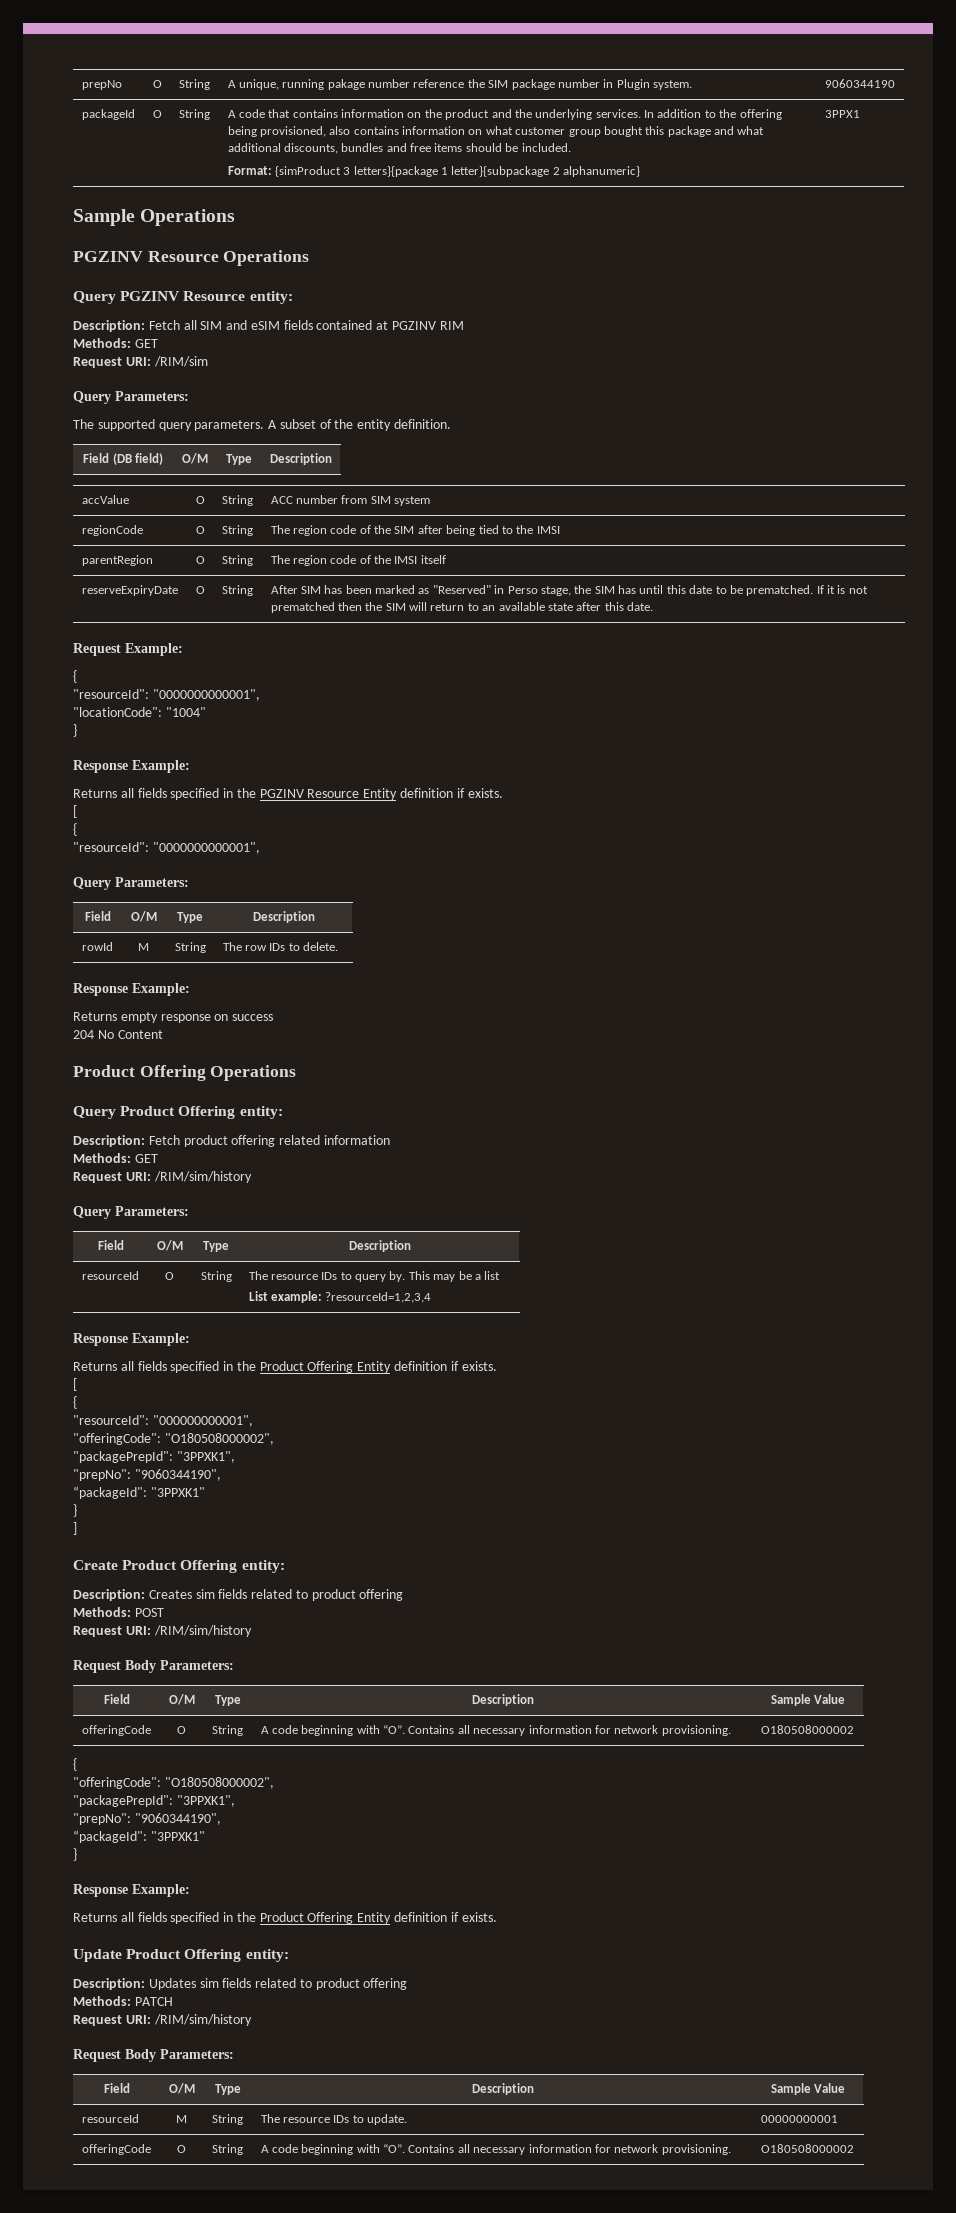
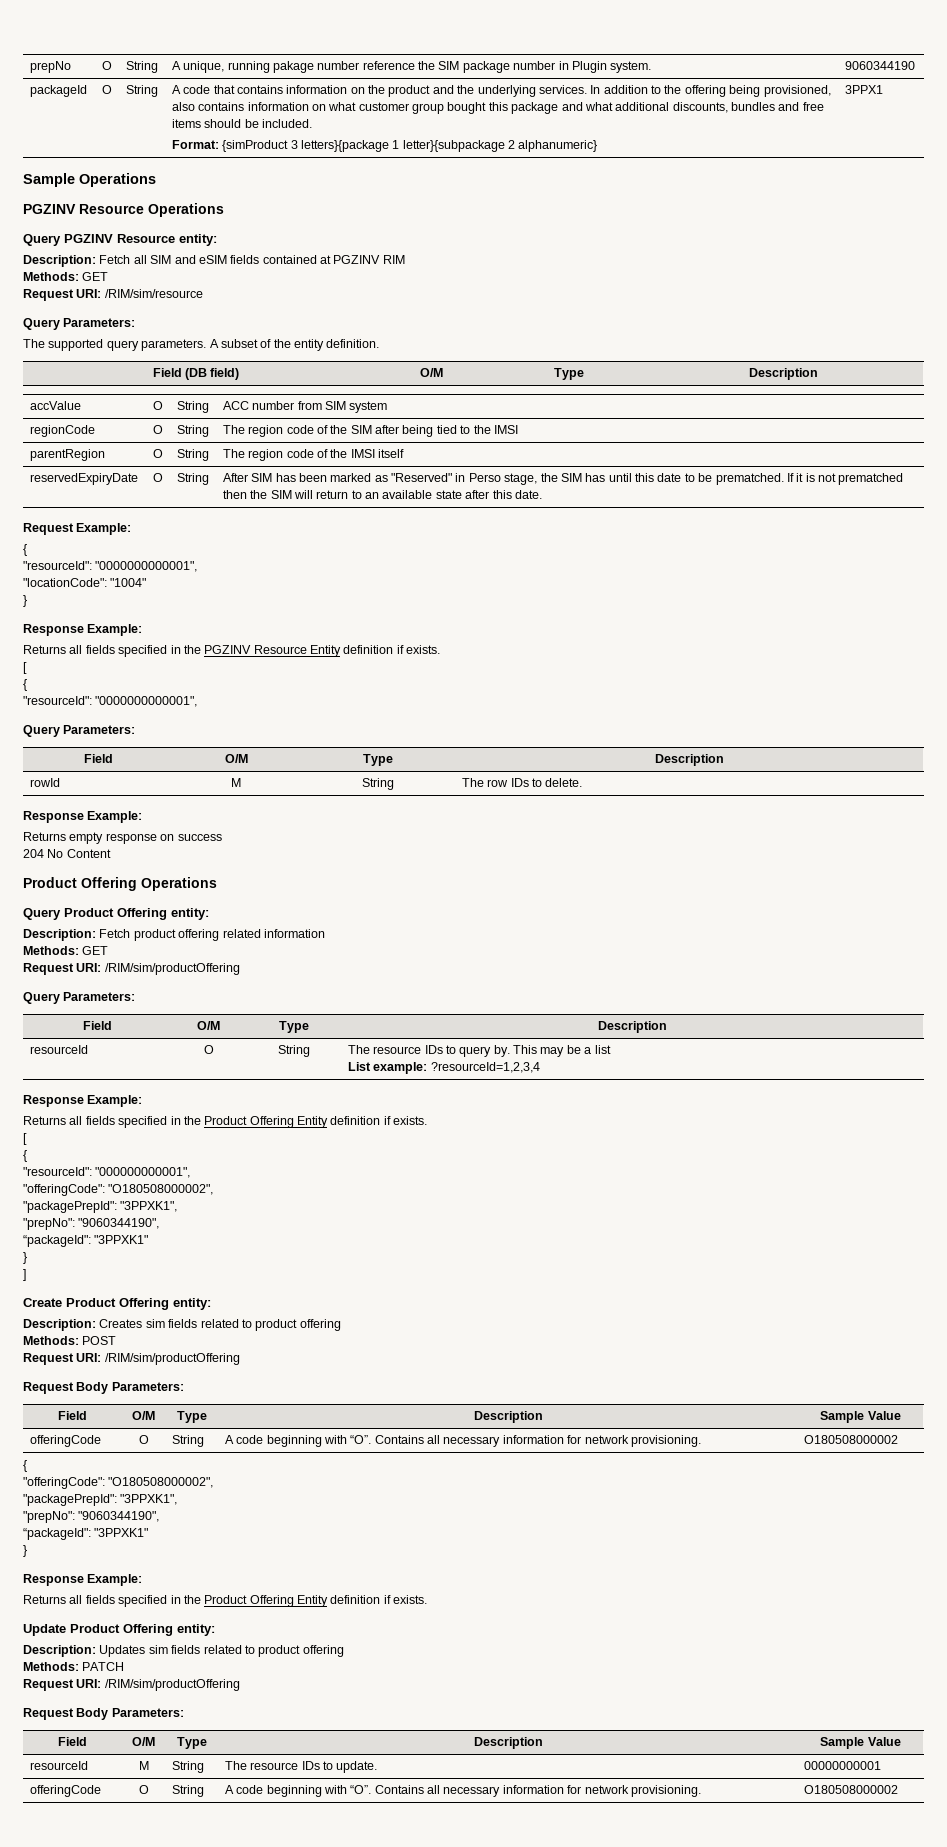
- Request URI: /RIM/sim
+ Request URI: /RIM/sim/resource
- reserveExpiryDate | O | String | After SIM has been marked as "Reserved" in Perso stage, the SIM has until this date to be prematched. If it is not prematched then the SIM will return to an available state after this date.
+ reservedExpiryDate | O | String | After SIM has been marked as "Reserved" in Perso stage, the SIM has until this date to be prematched. If it is not prematched then the SIM will return to an available state after this date.
  Description: Fetch product offering related information
  Methods: GET
- Request URI: /RIM/sim/history
+ Request URI: /RIM/sim/productOffering
  Methods: POST
- Request URI: /RIM/sim/history
+ Request URI: /RIM/sim/productOffering
  Methods: PATCH
- Request URI: /RIM/sim/history
+ Request URI: /RIM/sim/productOffering

